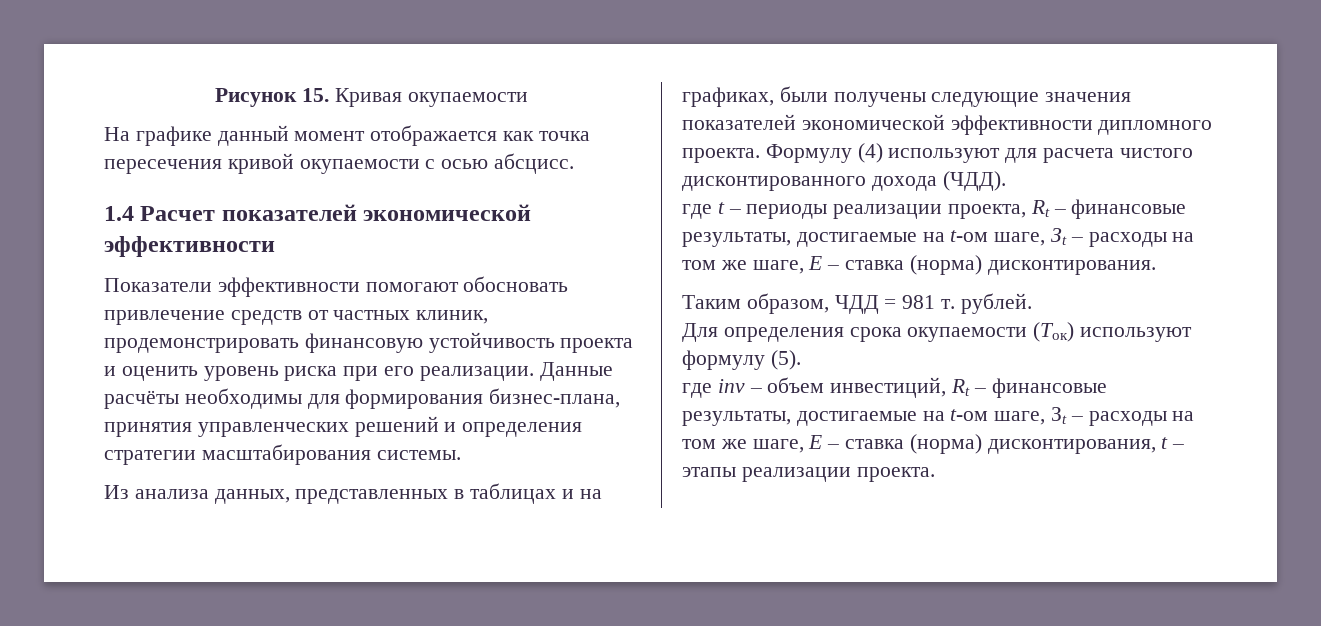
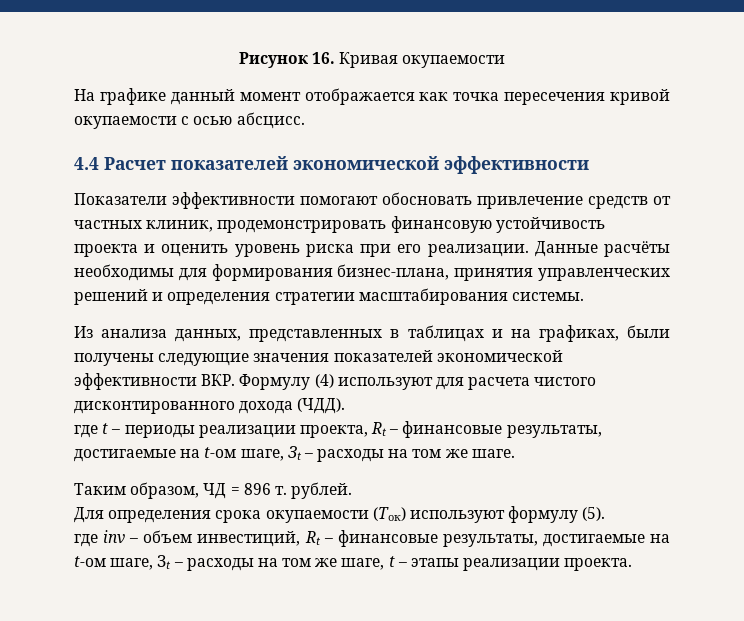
- Рисунок 15. Кривая окупаемости
+ Рисунок 16. Кривая окупаемости
- 1.4 Расчет показателей экономической эффективности
+ 4.4 Расчет показателей экономической эффективности
- Из анализа данных, представленных в таблицах и на графиках, были получены следующие значения показателей экономической эффективности дипломного проекта. Формулу (4) используют для расчета чистого дисконтированного дохода (ЧДД).
+ Из анализа данных, представленных в таблицах и на графиках, были получены следующие значения показателей экономической эффективности ВКР. Формулу (4) используют для расчета чистого дисконтированного дохода (ЧДД).
- где t – периоды реализации проекта, Rt – финансовые результаты, достигаемые на t-ом шаге, Зt – расходы на том же шаге, Е – ставка (норма) дисконтирования.
+ где t – периоды реализации проекта, Rt – финансовые результаты, достигаемые на t-ом шаге, Зt – расходы на том же шаге.
- Таким образом, ЧДД = 981 т. рублей.
+ Таким образом, ЧД = 896 т. рублей.
- где inv – объем инвестиций, Rt – финансовые результаты, достигаемые на t-ом шаге, Зt – расходы на том же шаге, Е – ставка (норма) дисконтирования, t – этапы реализации проекта.
+ где inv – объем инвестиций, Rt – финансовые результаты, достигаемые на t-ом шаге, Зt – расходы на том же шаге, t – этапы реализации проекта.

